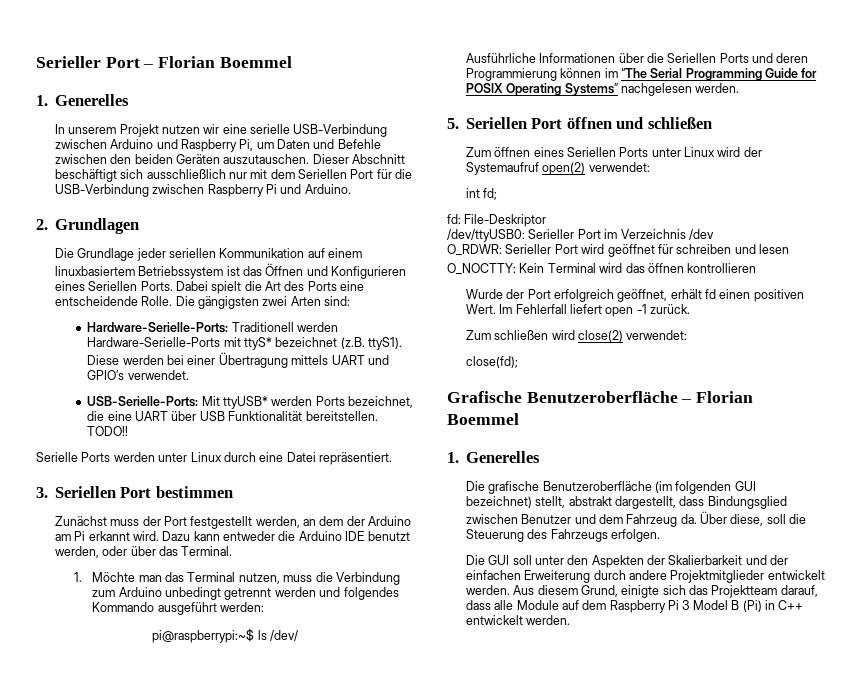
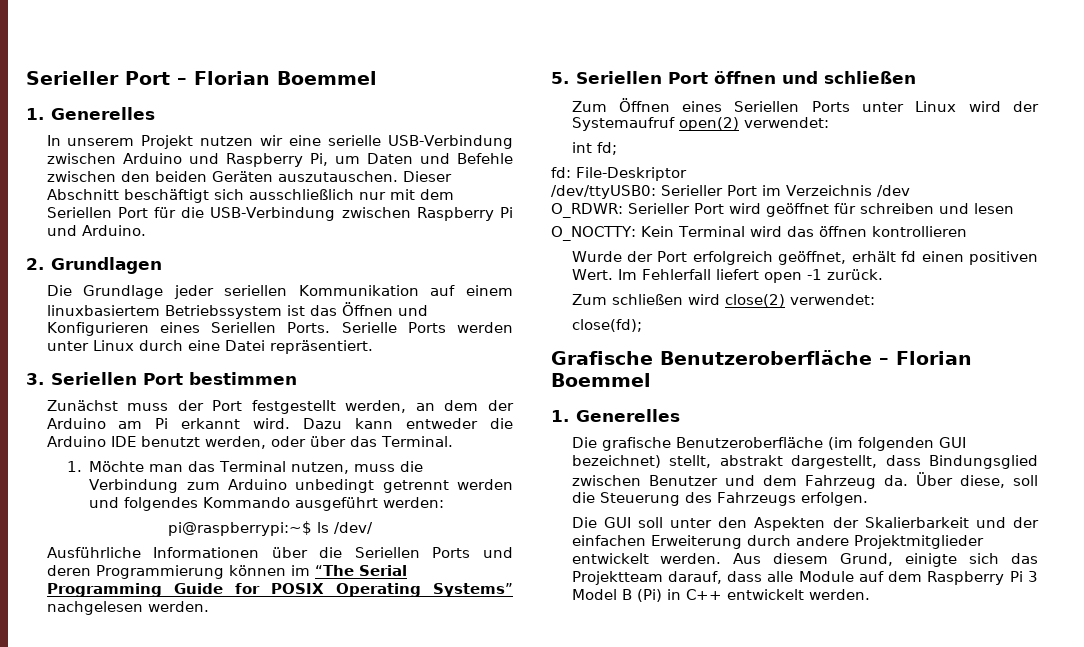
- Die Grundlage jeder seriellen Kommunikation auf einem linuxbasiertem Betriebssystem ist das Öffnen und Konfigurieren eines Seriellen Ports. Dabei spielt die Art des Ports eine entscheidende Rolle. Die gängigsten zwei Arten sind:
- Hardware-Serielle-Ports: Traditionell werden Hardware-Serielle-Ports mit ttyS* bezeichnet (z.B. ttyS1). Diese werden bei einer Übertragung mittels UART und GPIO’s verwendet.
- USB-Serielle-Ports: Mit ttyUSB* werden Ports bezeichnet, die eine UART über USB Funktionalität bereitstellen. TODO!!
- Serielle Ports werden unter Linux durch eine Datei repräsentiert.
+ Die Grundlage jeder seriellen Kommunikation auf einem linuxbasiertem Betriebssystem ist das Öffnen und Konfigurieren eines Seriellen Ports. Serielle Ports werden unter Linux durch eine Datei repräsentiert.
- Zum öffnen eines Seriellen Ports unter Linux wird der Systemaufruf open(2) verwendet:
+ Zum Öffnen eines Seriellen Ports unter Linux wird der Systemaufruf open(2) verwendet:

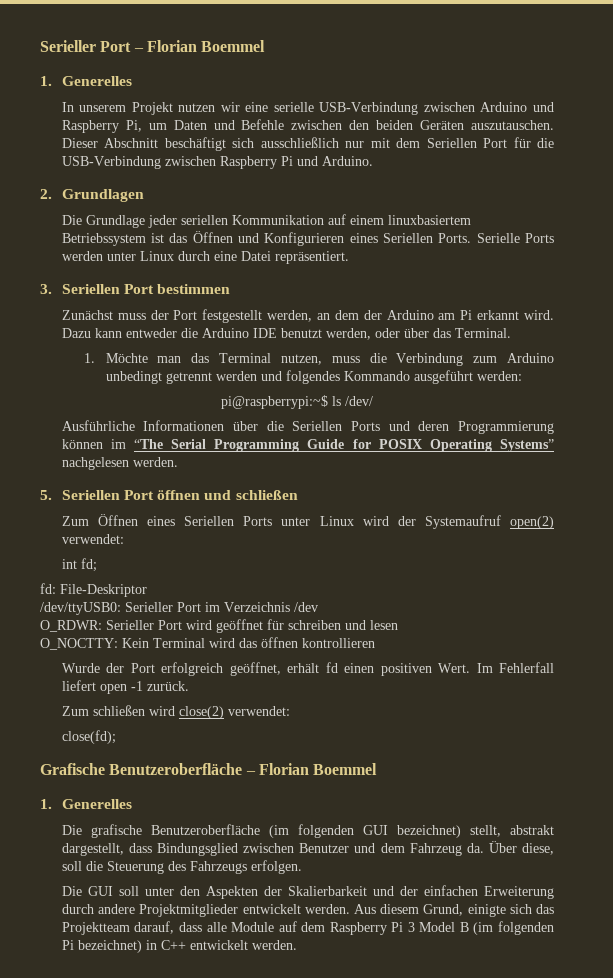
- Aus diesem Grund, einigte sich das Projektteam darauf, dass alle Module auf dem Raspberry Pi 3 Model B (Pi) in C++ entwickelt werden.
+ Aus diesem Grund, einigte sich das Projektteam darauf, dass alle Module auf dem Raspberry Pi 3 Model B (im folgenden Pi bezeichnet) in C++ entwickelt werden.

